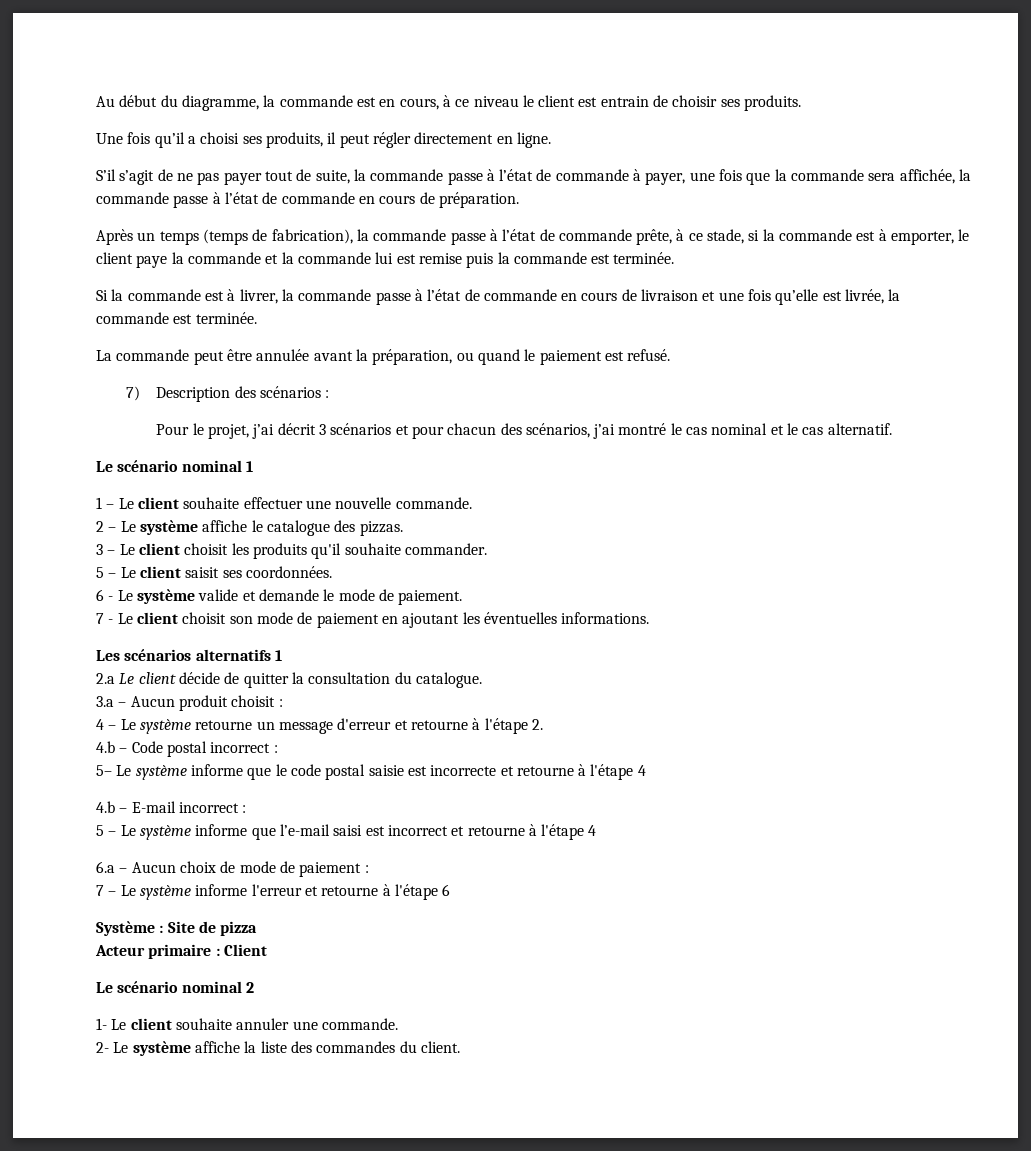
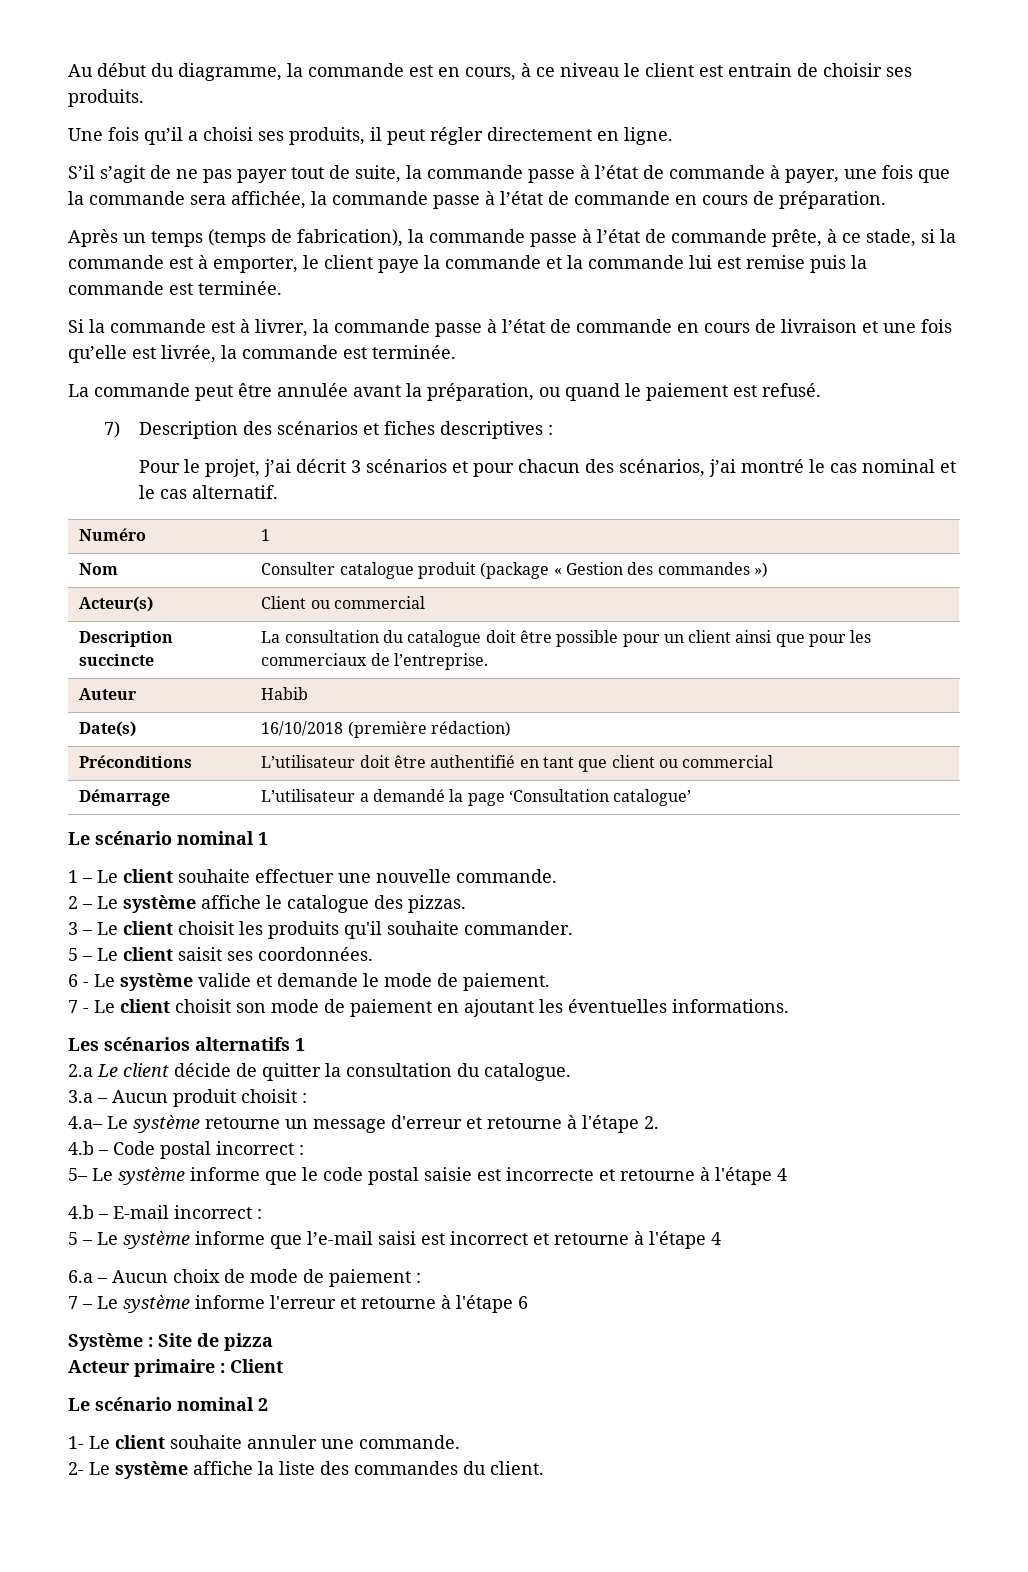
- 7) Description des scénarios :
+ 7) Description des scénarios et fiches descriptives :
+ Numéro | 1
+ Nom | Consulter catalogue produit (package « Gestion des commandes »)
+ Acteur(s) | Client ou commercial
+ Description succincte | La consultation du catalogue doit être possible pour un client ainsi que pour les commerciaux de l’entreprise.
+ Auteur | Habib
+ Date(s) | 16/10/2018 (première rédaction)
+ Préconditions | L’utilisateur doit être authentifié en tant que client ou commercial
+ Démarrage | L’utilisateur a demandé la page ‘Consultation catalogue’
- 4 – Le système retourne un message d'erreur et retourne à l'étape 2.
+ 4.a– Le système retourne un message d'erreur et retourne à l'étape 2.

